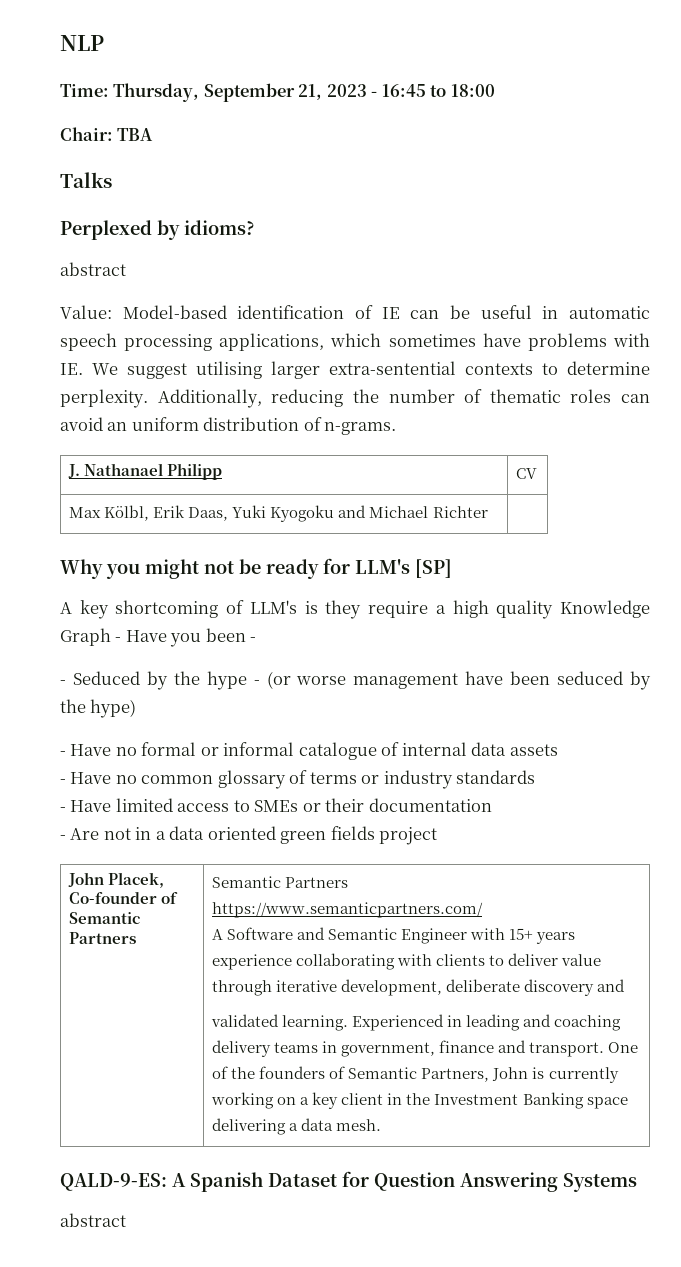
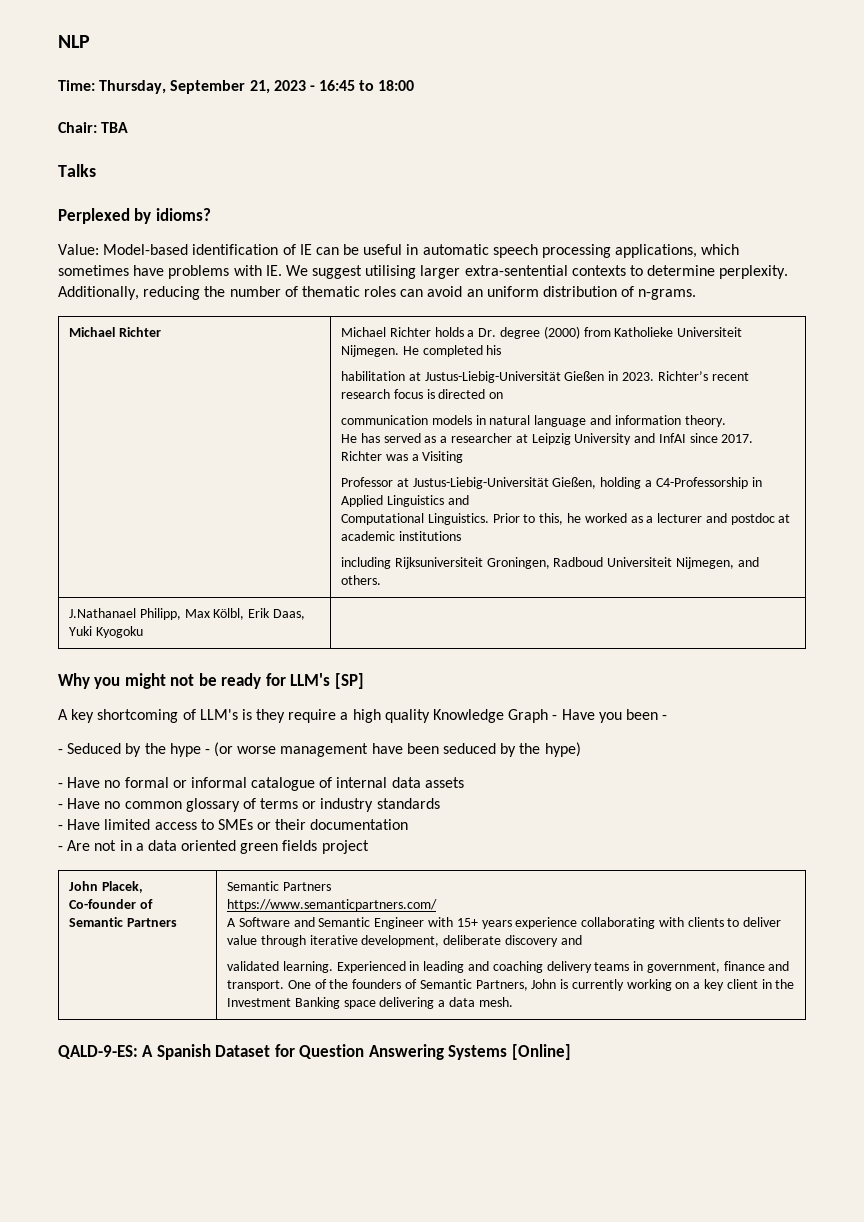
  Perplexed by idioms?
- abstract
- J. Nathanael Philipp | CV
- Max Kölbl, Erik Daas, Yuki Kyogoku and Michael Richter |
+ Michael Richter | Michael Richter holds a Dr. degree (2000) from Katholieke Universiteit Nijmegen. He completed his
+ habilitation at Justus-Liebig-Universität Gießen in 2023. Richter’s recent research focus is directed on
+ communication models in natural language and information theory.
+ He has served as a researcher at Leipzig University and InfAI since 2017. Richter was a Visiting
+ Professor at Justus-Liebig-Universität Gießen, holding a C4-Professorship in Applied Linguistics and
+ Computational Linguistics. Prior to this, he worked as a lecturer and postdoc at academic institutions
+ including Rijksuniversiteit Groningen, Radboud Universiteit Nijmegen, and others.
+ J.Nathanael Philipp, Max Kölbl, Erik Daas, Yuki Kyogoku |
- QALD-9-ES: A Spanish Dataset for Question Answering Systems
- abstract
+ QALD-9-ES: A Spanish Dataset for Question Answering Systems [Online]

